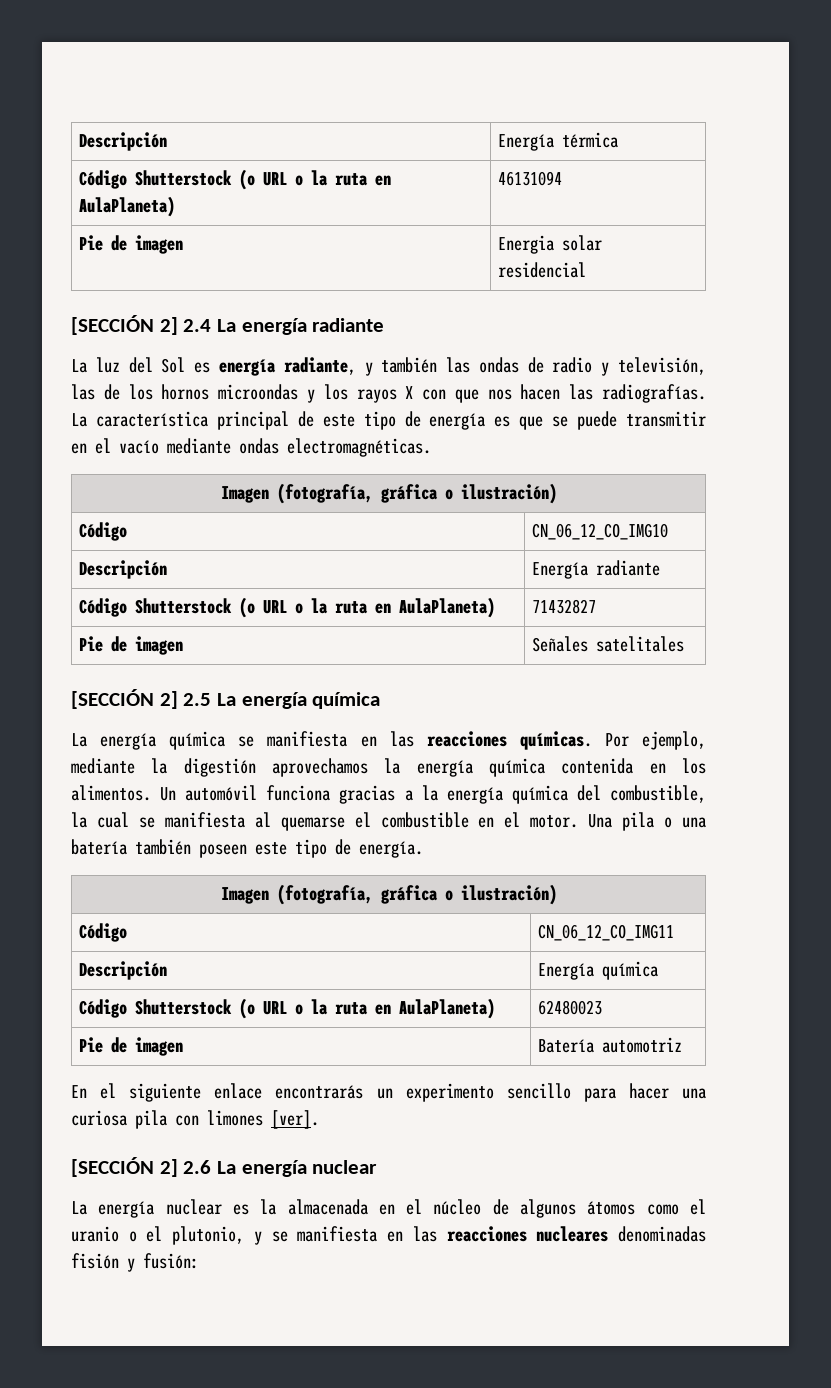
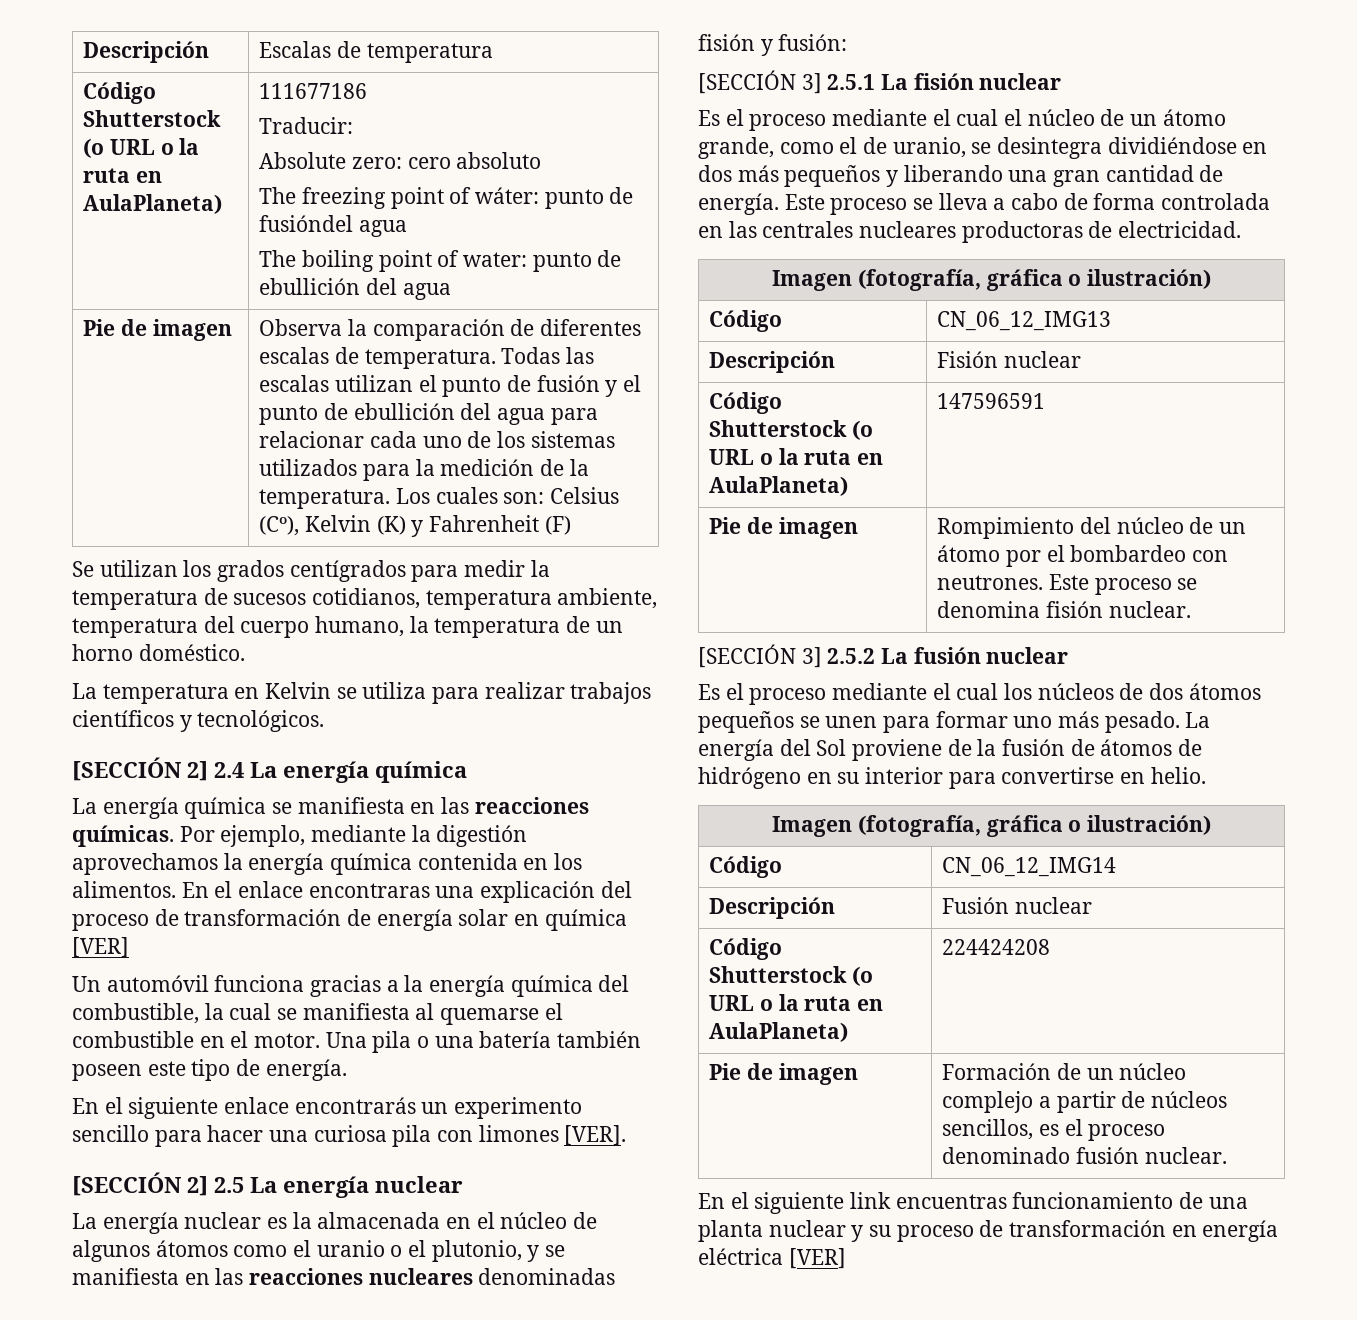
- Descripción | Energía térmica
- Código Shutterstock (o URL o la ruta en AulaPlaneta) | 46131094
- Pie de imagen | Energia solar residencial
+ Descripción | Escalas de temperatura
+ Código Shutterstock (o URL o la ruta en AulaPlaneta) | 111677186
+ Traducir:
+ Absolute zero: cero absoluto
+ The freezing point of wáter: punto de fusióndel agua
+ The boiling point of water: punto de ebullición del agua
+ Pie de imagen | Observa la comparación de diferentes escalas de temperatura. Todas las escalas utilizan el punto de fusión y el punto de ebullición del agua para relacionar cada uno de los sistemas utilizados para la medición de la temperatura. Los cuales son: Celsius (Cº), Kelvin (K) y Fahrenheit (F)
+ Se utilizan los grados centígrados para medir la temperatura de sucesos cotidianos, temperatura ambiente, temperatura del cuerpo humano, la temperatura de un horno doméstico.
+ La temperatura en Kelvin se utiliza para realizar trabajos científicos y tecnológicos.
- [SECCIÓN 2] 2.4 La energía radiante
- La luz del Sol es energía radiante, y también las ondas de radio y televisión, las de los hornos microondas y los rayos X con que nos hacen las radiografías. La característica principal de este tipo de energía es que se puede transmitir en el vacío mediante ondas electromagnéticas.
- Imagen (fotografía, gráfica o ilustración)
- Código | CN_06_12_CO_IMG10
- Descripción | Energía radiante
- Código Shutterstock (o URL o la ruta en AulaPlaneta) | 71432827
- Pie de imagen | Señales satelitales
- [SECCIÓN 2] 2.5 La energía química
+ [SECCIÓN 2] 2.4 La energía química
- Por ejemplo, mediante la digestión aprovechamos la energía química contenida en los alimentos. Un automóvil funciona gracias a la energía química del combustible, la cual se manifiesta al quemarse el combustible en el motor.
+ Por ejemplo, mediante la digestión aprovechamos la energía química contenida en los alimentos. En el enlace encontraras una explicación del proceso de transformación de energía solar en química [VER]
+ Un automóvil funciona gracias a la energía química del combustible, la cual se manifiesta al quemarse el combustible en el motor.
  Una pila o una batería también poseen este tipo de energía.
- Imagen (fotografía, gráfica o ilustración)
- Código | CN_06_12_CO_IMG11
- Descripción | Energía química
- Código Shutterstock (o URL o la ruta en AulaPlaneta) | 62480023
- Pie de imagen | Batería automotriz
- En el siguiente enlace encontrarás un experimento sencillo para hacer una curiosa pila con limones [ver].
- [SECCIÓN 2] 2.6 La energía nuclear
+ En el siguiente enlace encontrarás un experimento sencillo para hacer una curiosa pila con limones [VER].
+ [SECCIÓN 2] 2.5 La energía nuclear
+ [SECCIÓN 3] 2.5.1 La fisión nuclear
+ Es el proceso mediante el cual el núcleo de un átomo grande, como el de uranio, se desintegra dividiéndose en dos más pequeños y liberando una gran cantidad de energía. Este proceso se lleva a cabo de forma controlada en las centrales nucleares productoras de electricidad.
+ Imagen (fotografía, gráfica o ilustración)
+ Código | CN_06_12_IMG13
+ Descripción | Fisión nuclear
+ Código Shutterstock (o URL o la ruta en AulaPlaneta) | 147596591
+ Pie de imagen | Rompimiento del núcleo de un átomo por el bombardeo con neutrones. Este proceso se denomina fisión nuclear.
+ [SECCIÓN 3] 2.5.2 La fusión nuclear
+ Es el proceso mediante el cual los núcleos de dos átomos pequeños se unen para formar uno más pesado. La energía del Sol proviene de la fusión de átomos de hidrógeno en su interior para convertirse en helio.
+ Imagen (fotografía, gráfica o ilustración)
+ Código | CN_06_12_IMG14
+ Descripción | Fusión nuclear
+ Código Shutterstock (o URL o la ruta en AulaPlaneta) | 224424208
+ Pie de imagen | Formación de un núcleo complejo a partir de núcleos sencillos, es el proceso denominado fusión nuclear.
+ En el siguiente link encuentras funcionamiento de una planta nuclear y su proceso de transformación en energía eléctrica [VER]

